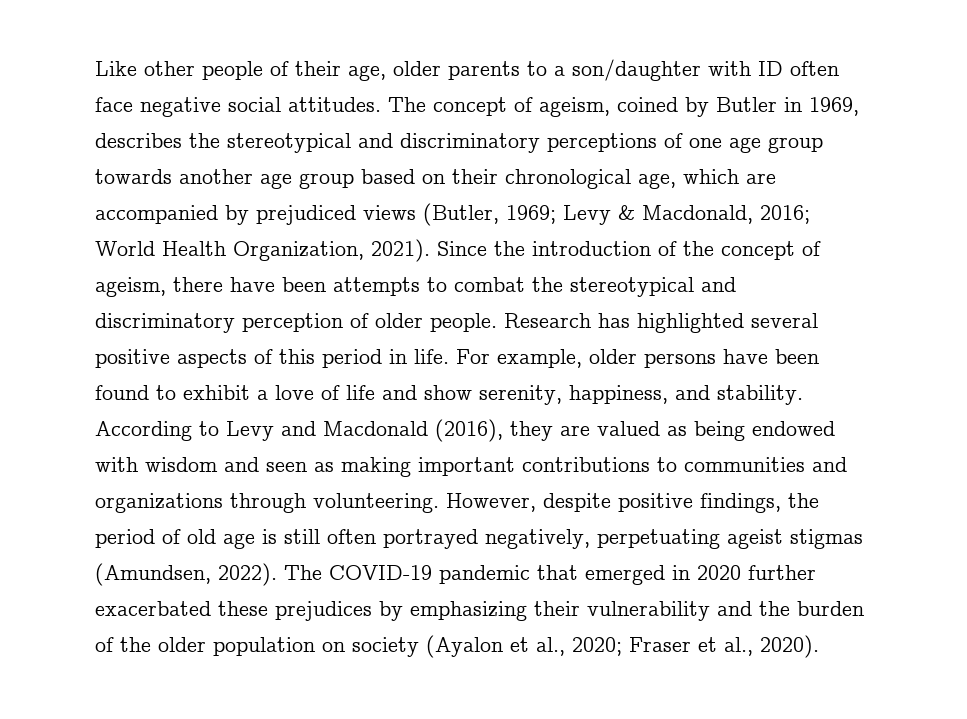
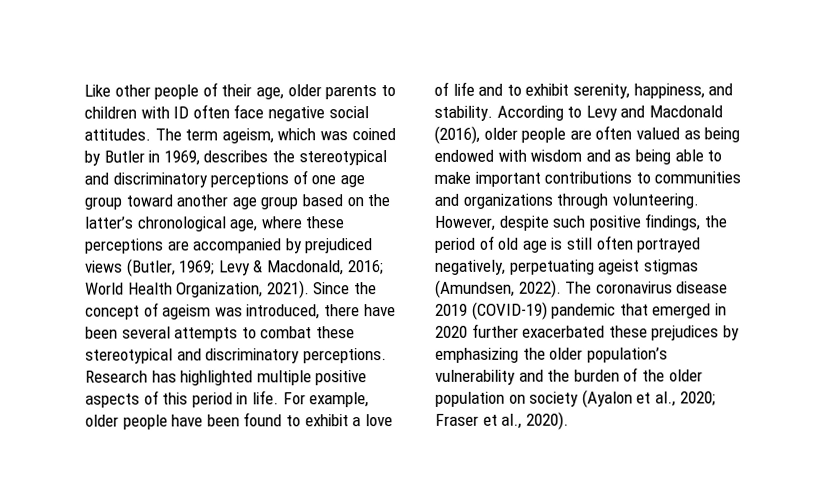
- Like other people of their age, older parents to a son/daughter with ID often face negative social attitudes.
+ Like other people of their age, older parents to children with ID often face negative social attitudes.
- The concept of ageism, coined by Butler in 1969, describes the stereotypical and discriminatory perceptions of one age group towards another age group based on their chronological age, which are accompanied by prejudiced views (Butler, 1969; Levy & Macdonald, 2016; World Health Organization, 2021).
+ The term ageism, which was coined by Butler in 1969, describes the stereotypical and discriminatory perceptions of one age group toward another age group based on the latter’s chronological age, where these perceptions are accompanied by prejudiced views (Butler, 1969; Levy & Macdonald, 2016; World Health Organization, 2021).
- Since the introduction of the concept of ageism, there have been attempts to combat the stereotypical and discriminatory perception of older people.
+ Since the concept of ageism was introduced, there have been several attempts to combat these stereotypical and discriminatory perceptions.
- Research has highlighted several positive aspects of this period in life.
+ Research has highlighted multiple positive aspects of this period in life.
- For example, older persons have been found to exhibit a love of life and show serenity, happiness, and stability.
+ For example, older people have been found to exhibit a love of life and to exhibit serenity, happiness, and stability.
- According to Levy and Macdonald (2016), they are valued as being endowed with wisdom and seen as making important contributions to communities and organizations through volunteering.
+ According to Levy and Macdonald (2016), older people are often valued as being endowed with wisdom and as being able to make important contributions to communities and organizations through volunteering.
- However, despite positive findings, the period of old age is still often portrayed negatively, perpetuating ageist stigmas (Amundsen, 2022).
+ However, despite such positive findings, the period of old age is still often portrayed negatively, perpetuating ageist stigmas (Amundsen, 2022).
- The COVID-19 pandemic that emerged in 2020 further exacerbated these prejudices by emphasizing their vulnerability and the burden of the older population on society (Ayalon et al., 2020; Fraser et al., 2020).
+ The coronavirus disease 2019 (COVID-19) pandemic that emerged in 2020 further exacerbated these prejudices by emphasizing the older population’s vulnerability and the burden of the older population on society (Ayalon et al., 2020; Fraser et al., 2020).

